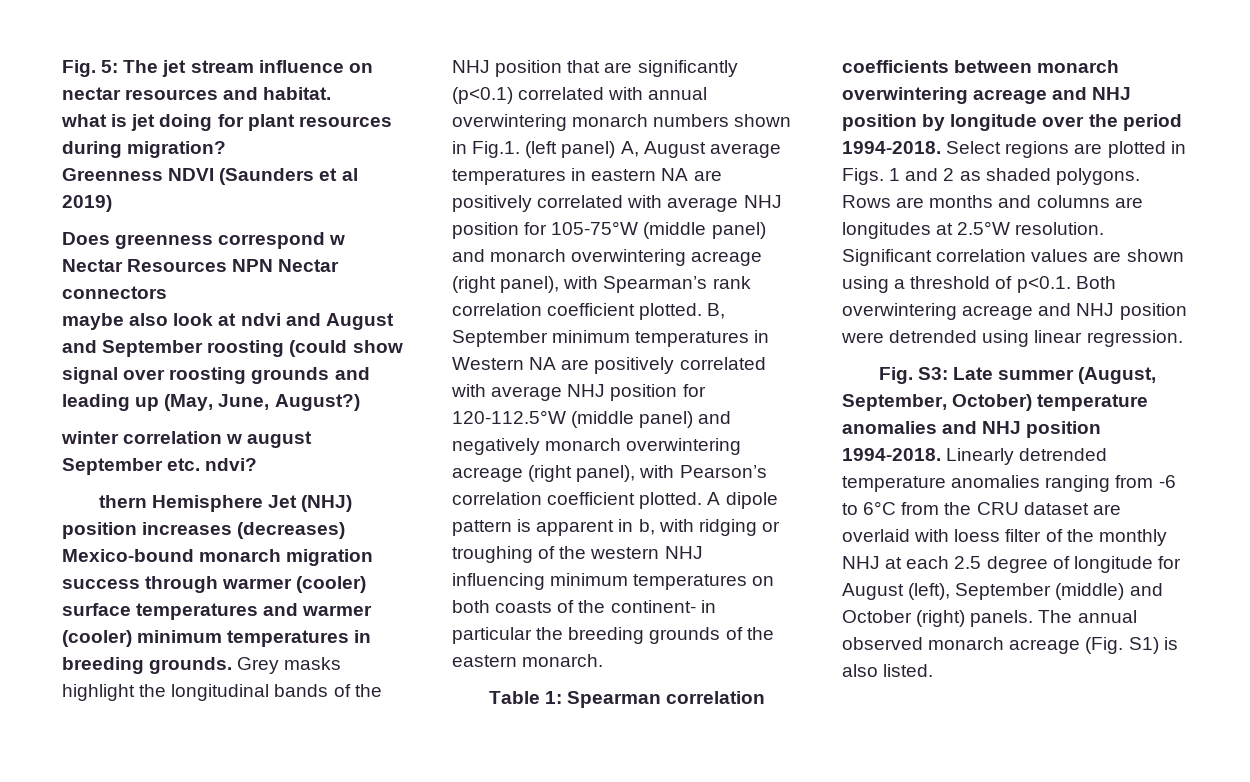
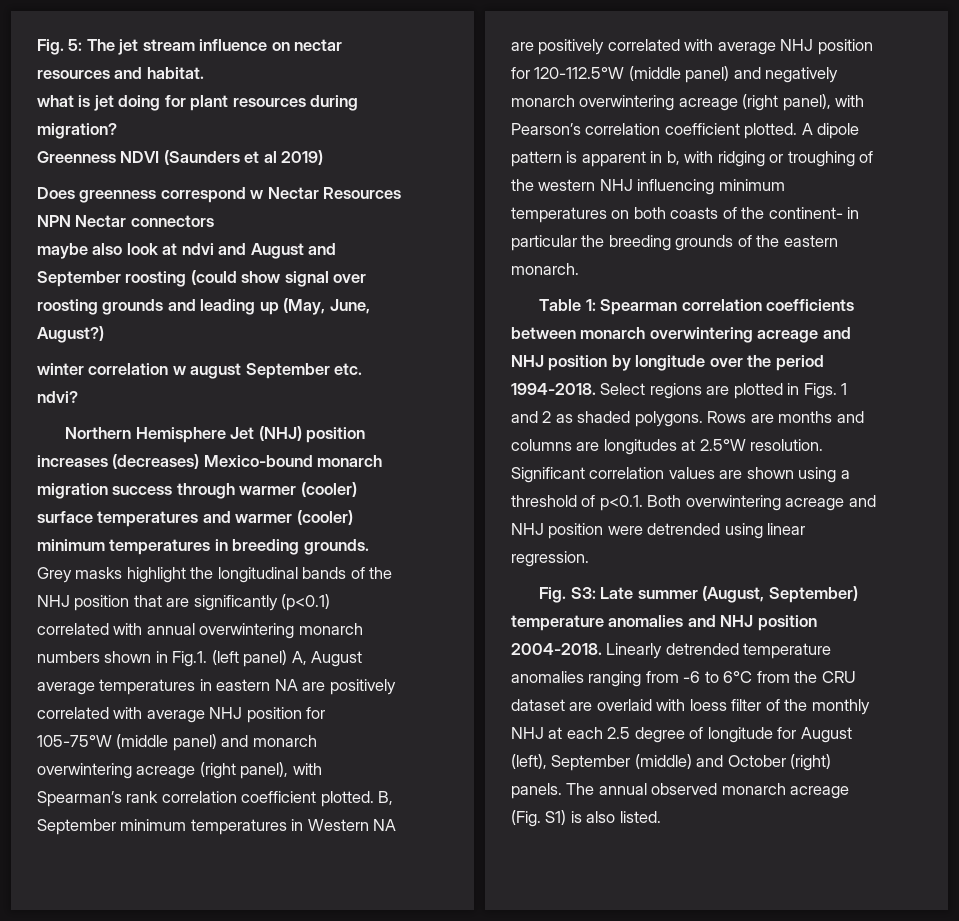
- thern Hemisphere Jet (NHJ) position increases (decreases) Mexico-bound monarch migration success through warmer (cooler) surface temperatures and warmer (cooler) minimum temperatures in breeding grounds.
+ Northern Hemisphere Jet (NHJ) position increases (decreases) Mexico-bound monarch migration success through warmer (cooler) surface temperatures and warmer (cooler) minimum temperatures in breeding grounds.
- Fig. S3: Late summer (August, September, October) temperature anomalies and NHJ position 1994-2018.
+ Fig. S3: Late summer (August, September) temperature anomalies and NHJ position 2004-2018.

